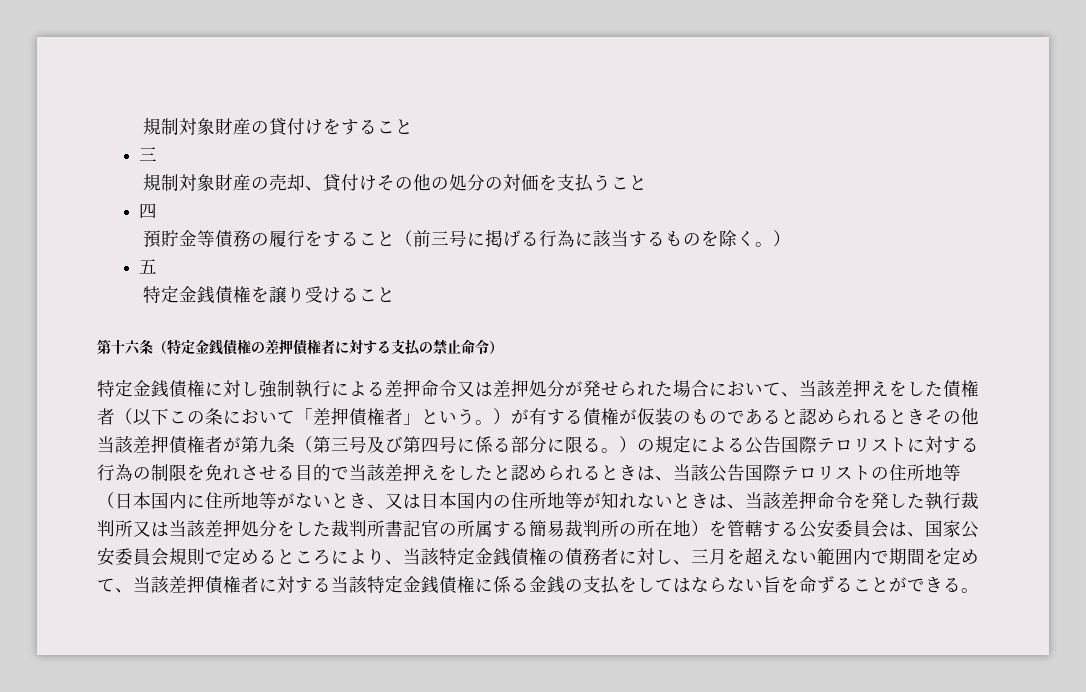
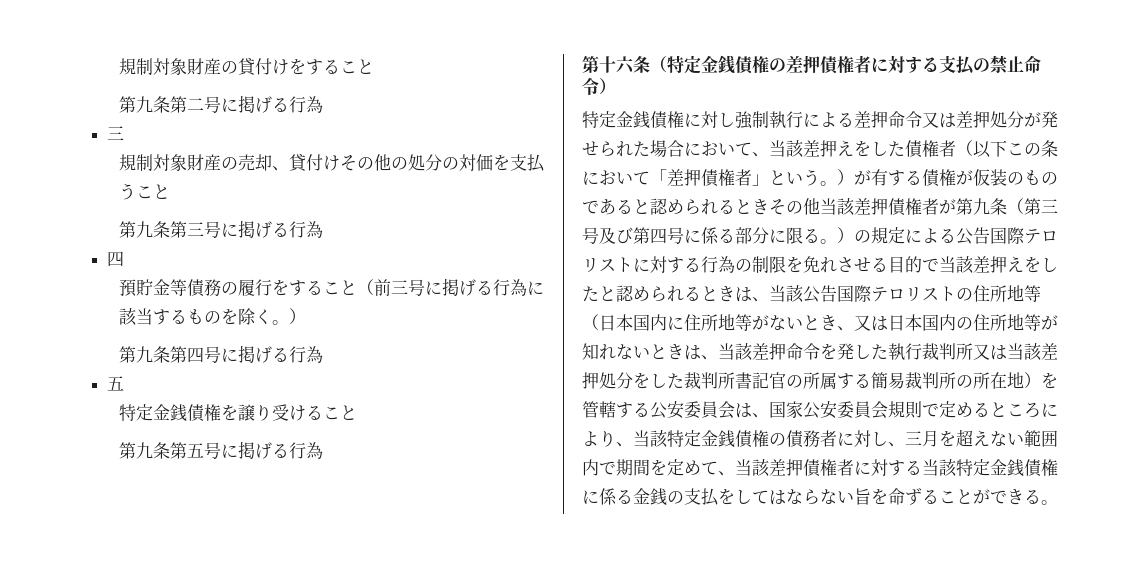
+ 第九条第二号に掲げる行為
+ 第九条第三号に掲げる行為
+ 第九条第四号に掲げる行為
+ 第九条第五号に掲げる行為

